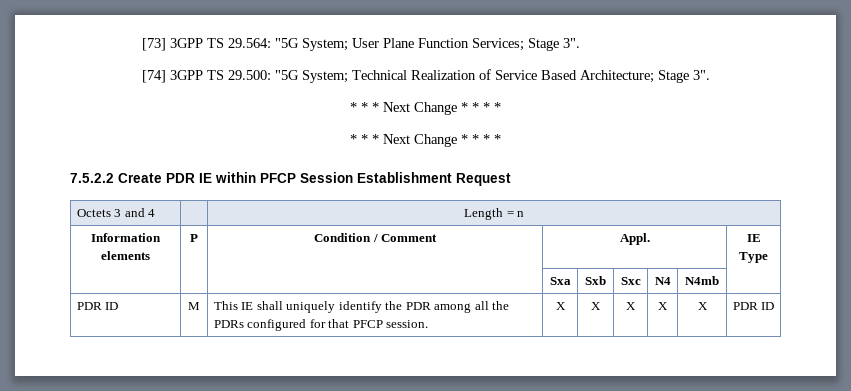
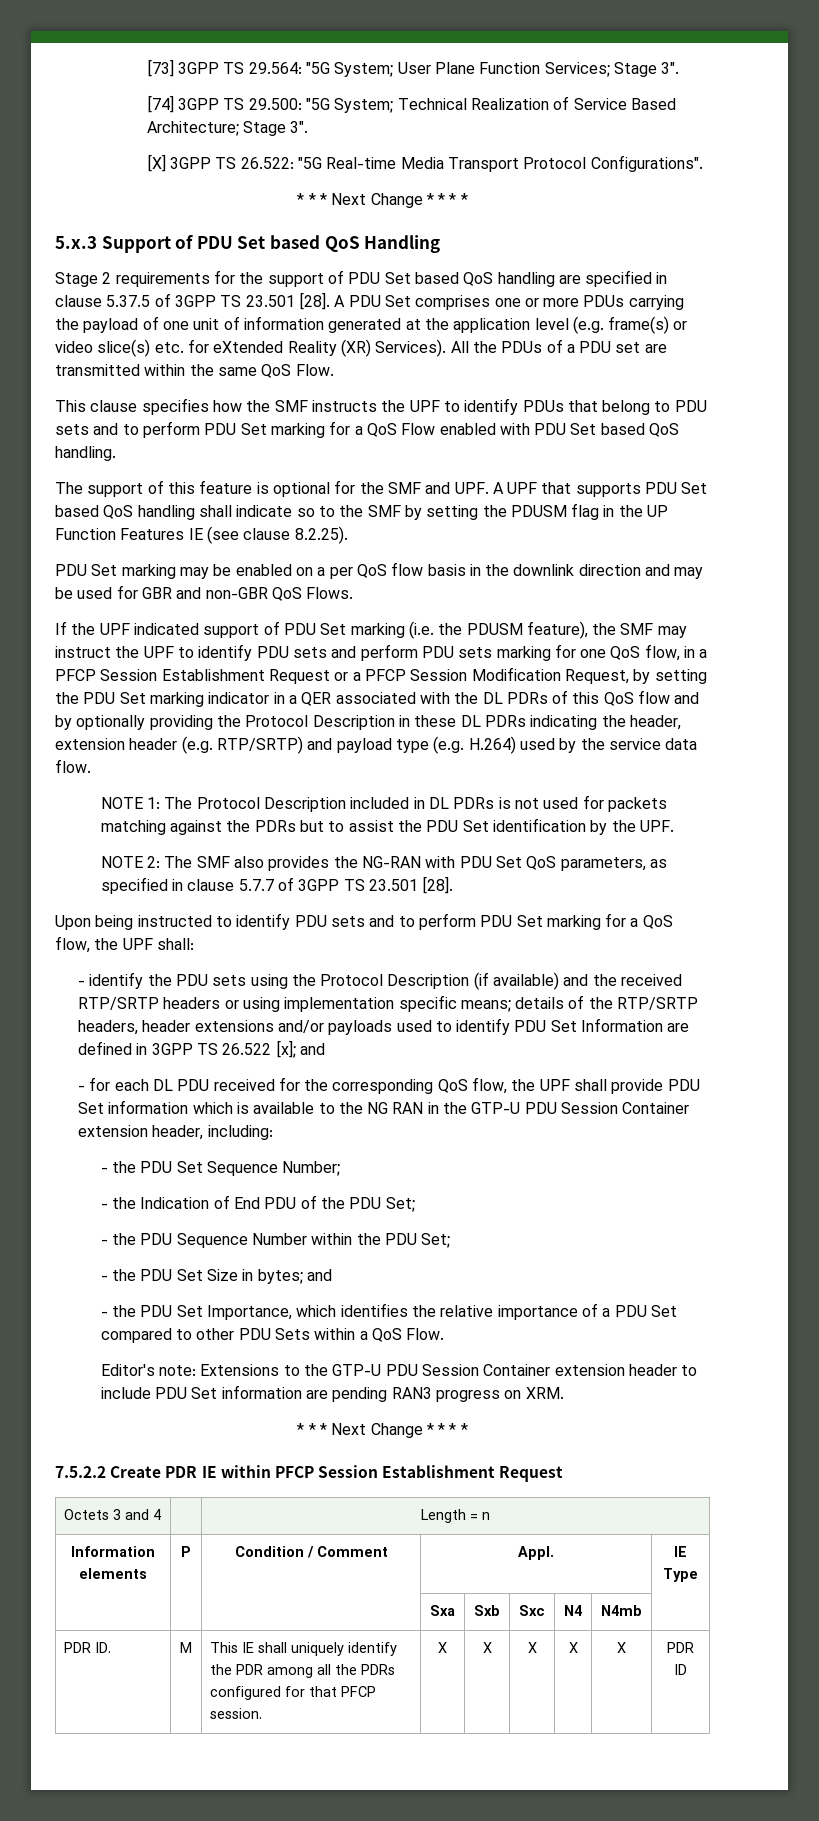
  [74] 3GPP TS 29.500: "5G System; Technical Realization of Service Based Architecture; Stage 3".
+ [X] 3GPP TS 26.522: "5G Real-time Media Transport Protocol Configurations".
  * * * Next Change * * * *
+ 5.x.3 Support of PDU Set based QoS Handling
+ Stage 2 requirements for the support of PDU Set based QoS handling are specified in clause 5.37.5 of 3GPP TS 23.501 [28]. A PDU Set comprises one or more PDUs carrying the payload of one unit of information generated at the application level (e.g. frame(s) or video slice(s) etc. for eXtended Reality (XR) Services). All the PDUs of a PDU set are transmitted within the same QoS Flow.
+ This clause specifies how the SMF instructs the UPF to identify PDUs that belong to PDU sets and to perform PDU Set marking for a QoS Flow enabled with PDU Set based QoS handling.
+ The support of this feature is optional for the SMF and UPF. A UPF that supports PDU Set based QoS handling shall indicate so to the SMF by setting the PDUSM flag in the UP Function Features IE (see clause 8.2.25).
+ PDU Set marking may be enabled on a per QoS flow basis in the downlink direction and may be used for GBR and non-GBR QoS Flows.
+ If the UPF indicated support of PDU Set marking (i.e. the PDUSM feature), the SMF may instruct the UPF to identify PDU sets and perform PDU sets marking for one QoS flow, in a PFCP Session Establishment Request or a PFCP Session Modification Request, by setting the PDU Set marking indicator in a QER associated with the DL PDRs of this QoS flow and by optionally providing the Protocol Description in these DL PDRs indicating the header, extension header (e.g. RTP/SRTP) and payload type (e.g. H.264) used by the service data flow.
+ NOTE 1: The Protocol Description included in DL PDRs is not used for packets matching against the PDRs but to assist the PDU Set identification by the UPF.
+ NOTE 2: The SMF also provides the NG-RAN with PDU Set QoS parameters, as specified in clause 5.7.7 of 3GPP TS 23.501 [28].
+ Upon being instructed to identify PDU sets and to perform PDU Set marking for a QoS flow, the UPF shall:
+ - identify the PDU sets using the Protocol Description (if available) and the received RTP/SRTP headers or using implementation specific means; details of the RTP/SRTP headers, header extensions and/or payloads used to identify PDU Set Information are defined in 3GPP TS 26.522 [x]; and
+ - for each DL PDU received for the corresponding QoS flow, the UPF shall provide PDU Set information which is available to the NG RAN in the GTP-U PDU Session Container extension header, including:
+ - the PDU Set Sequence Number;
+ - the Indication of End PDU of the PDU Set;
+ - the PDU Sequence Number within the PDU Set;
+ - the PDU Set Size in bytes; and
+ - the PDU Set Importance, which identifies the relative importance of a PDU Set compared to other PDU Sets within a QoS Flow.
+ Editor's note: Extensions to the GTP-U PDU Session Container extension header to include PDU Set information are pending RAN3 progress on XRM.
- PDR ID | M | This IE shall uniquely identify the PDR among all the PDRs configured for that PFCP session. | X | X | X | X | X | PDR ID
+ PDR ID. | M | This IE shall uniquely identify the PDR among all the PDRs configured for that PFCP session. | X | X | X | X | X | PDR ID

